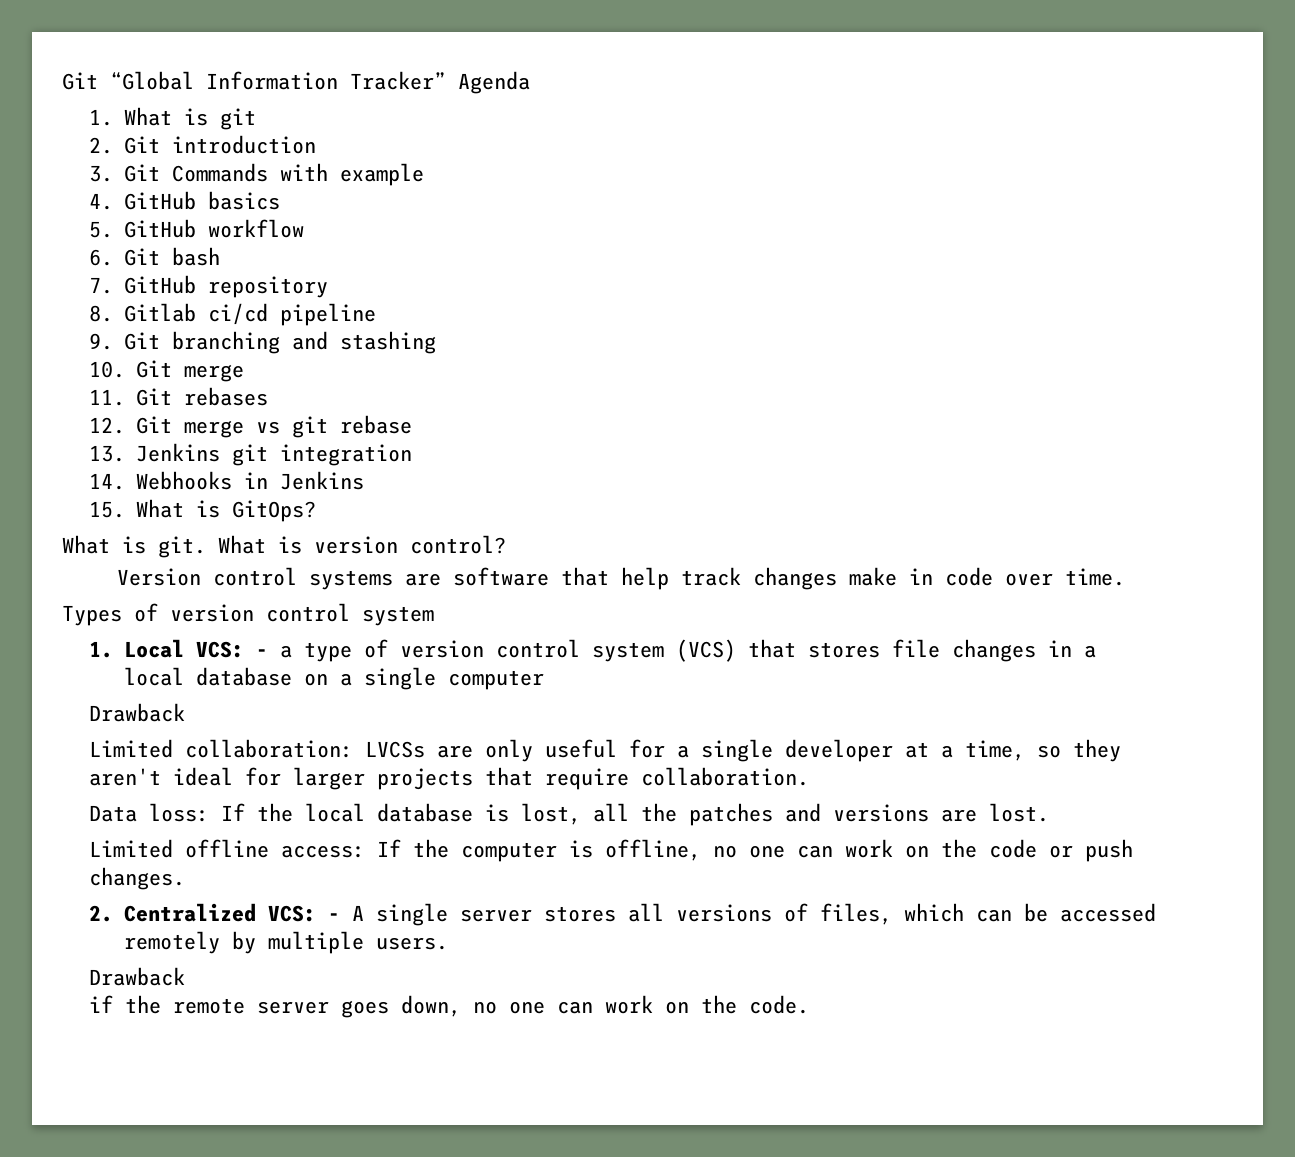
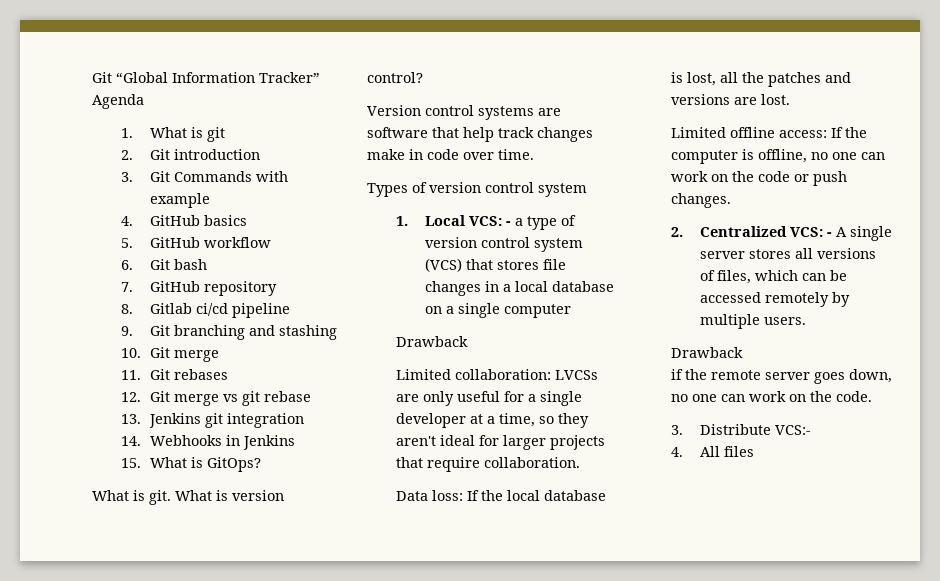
+ 3. Distribute VCS:-
+ 4. All files

